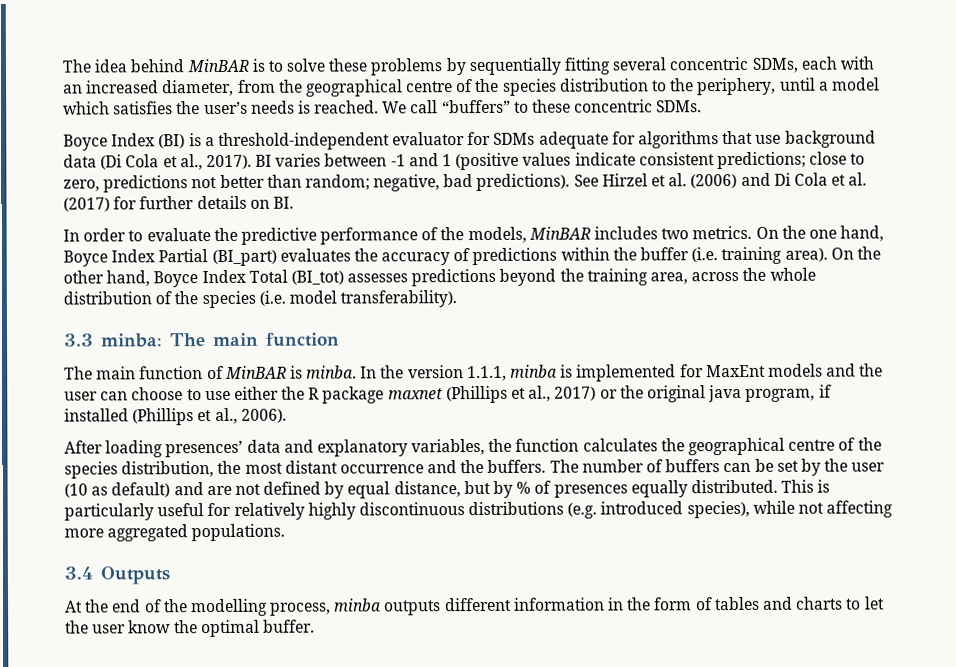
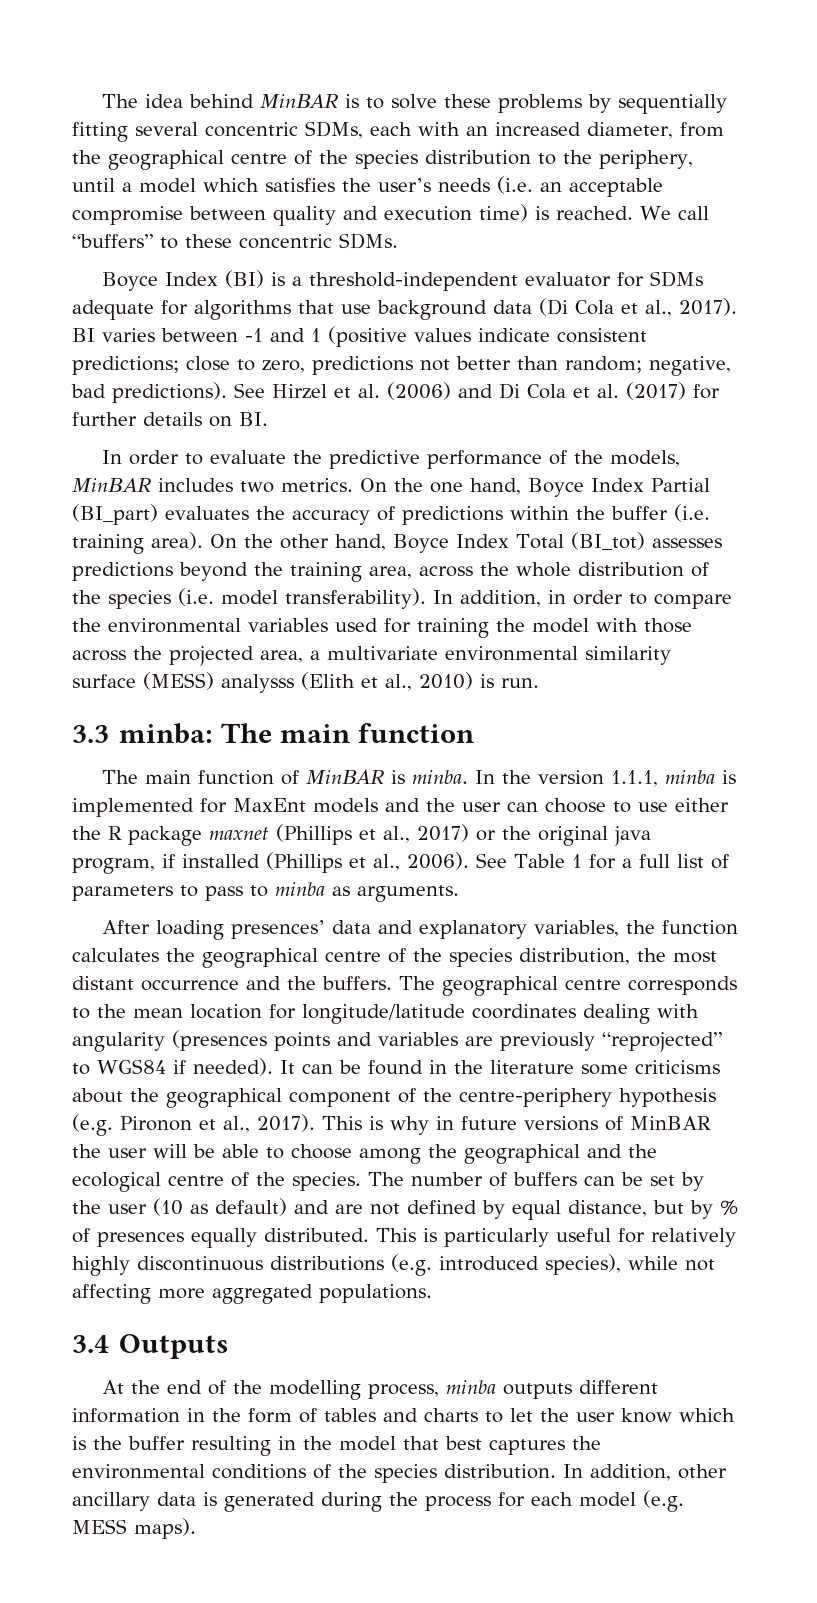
- The idea behind MinBAR is to solve these problems by sequentially fitting several concentric SDMs, each with an increased diameter, from the geographical centre of the species distribution to the periphery, until a model which satisfies the user’s needs is reached.
+ The idea behind MinBAR is to solve these problems by sequentially fitting several concentric SDMs, each with an increased diameter, from the geographical centre of the species distribution to the periphery, until a model which satisfies the user’s needs (i.e. an acceptable compromise between quality and execution time) is reached.
+ In addition, in order to compare the environmental variables used for training the model with those across the projected area, a multivariate environmental similarity surface (MESS) analysss (Elith et al., 2010) is run.
+ See Table 1 for a full list of parameters to pass to minba as arguments.
- The number of buffers can be set by the user (10 as default) and are not defined by equal distance, but by % of presences equally distributed.
+ The geographical centre corresponds to the mean location for longitude/latitude coordinates dealing with angularity (presences points and variables are previously “reprojected” to WGS84 if needed). It can be found in the literature some criticisms about the geographical component of the centre-periphery hypothesis (e.g. Pironon et al., 2017). This is why in future versions of MinBAR the user will be able to choose among the geographical and the ecological centre of the species. The number of buffers can be set by the user (10 as default) and are not defined by equal distance, but by % of presences equally distributed.
- At the end of the modelling process, minba outputs different information in the form of tables and charts to let the user know the optimal buffer.
+ At the end of the modelling process, minba outputs different information in the form of tables and charts to let the user know which is the buffer resulting in the model that best captures the environmental conditions of the species distribution. In addition, other ancillary data is generated during the process for each model (e.g. MESS maps).

